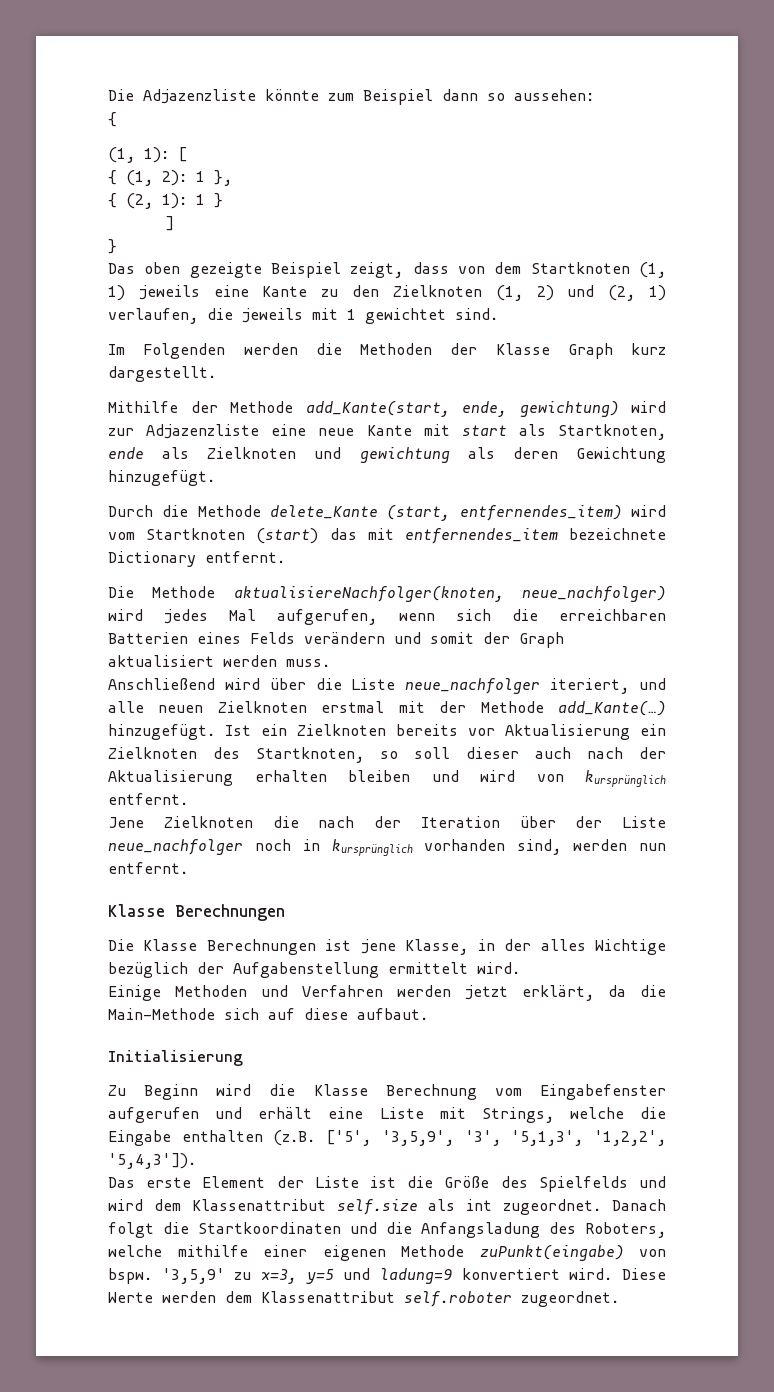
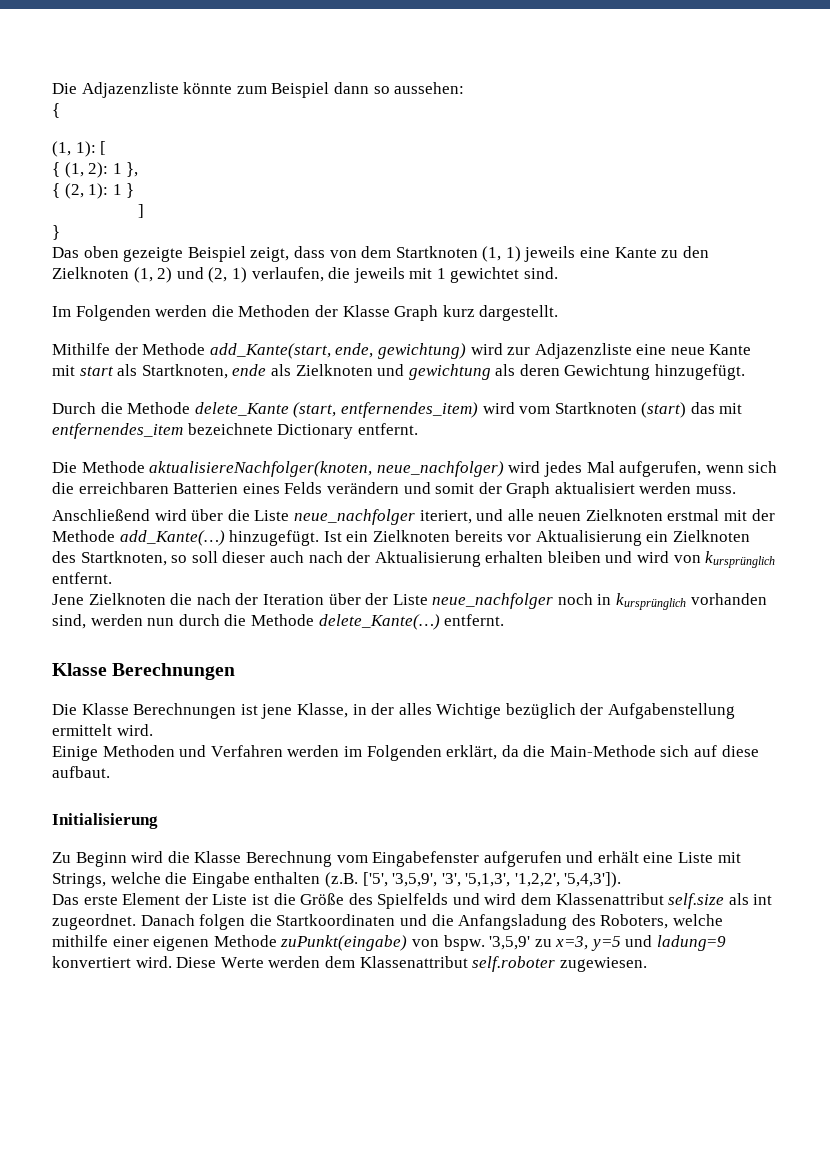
- Jene Zielknoten die nach der Iteration über der Liste neue_nachfolger noch in kursprünglich vorhanden sind, werden nun entfernt.
+ Jene Zielknoten die nach der Iteration über der Liste neue_nachfolger noch in kursprünglich vorhanden sind, werden nun durch die Methode delete_Kante(…) entfernt.
- Einige Methoden und Verfahren werden jetzt erklärt, da die Main-Methode sich auf diese aufbaut.
+ Einige Methoden und Verfahren werden im Folgenden erklärt, da die Main-Methode sich auf diese aufbaut.
- Danach folgt die Startkoordinaten und die Anfangsladung des Roboters, welche mithilfe einer eigenen Methode zuPunkt(eingabe) von bspw.
+ Danach folgen die Startkoordinaten und die Anfangsladung des Roboters, welche mithilfe einer eigenen Methode zuPunkt(eingabe) von bspw.
- Diese Werte werden dem Klassenattribut self.roboter zugeordnet.
+ Diese Werte werden dem Klassenattribut self.roboter zugewiesen.

